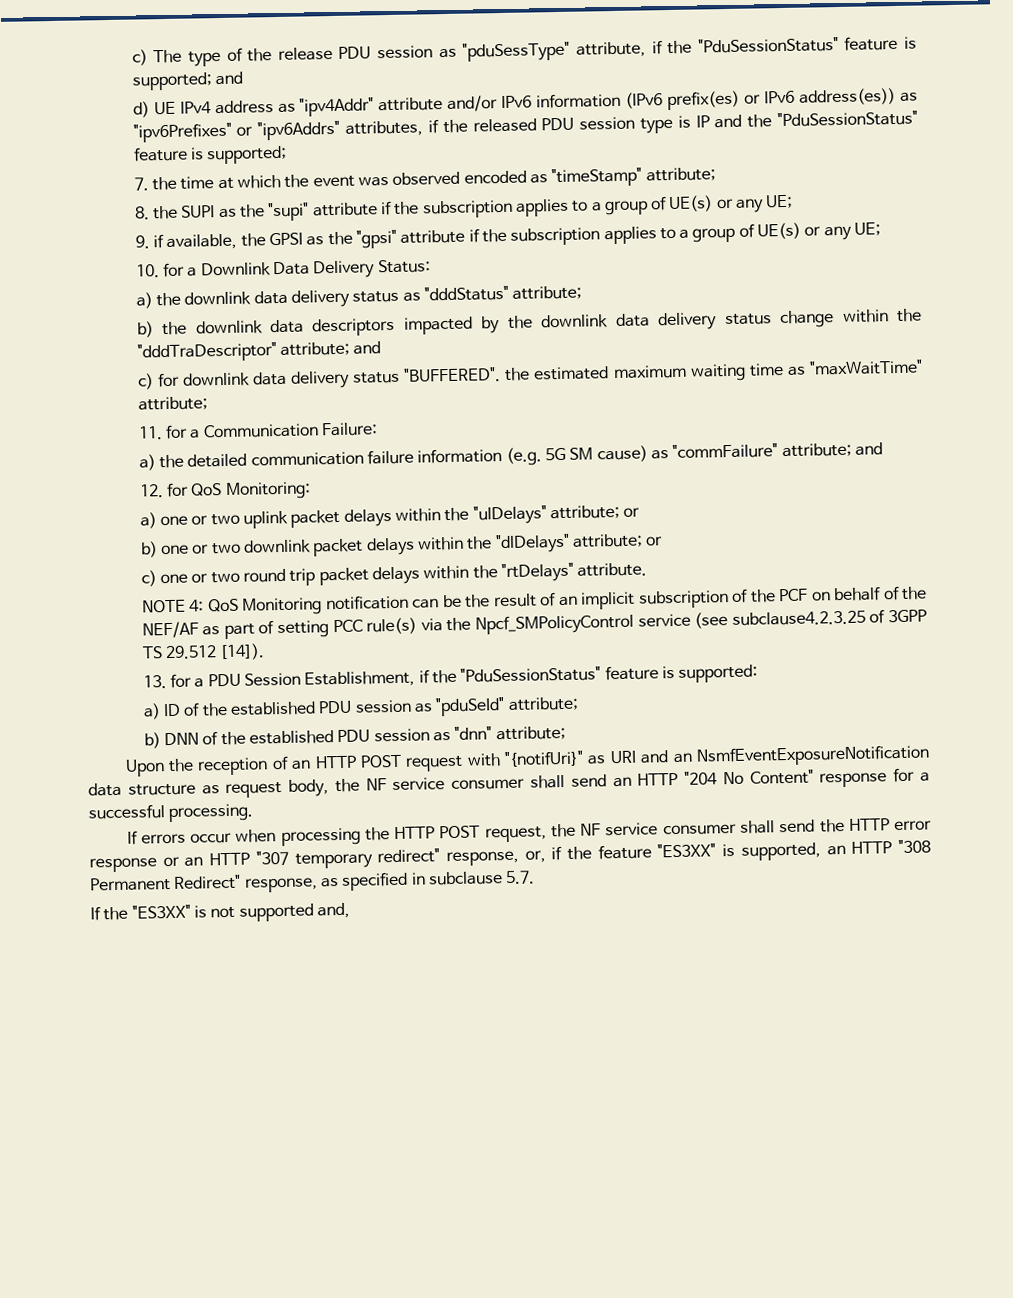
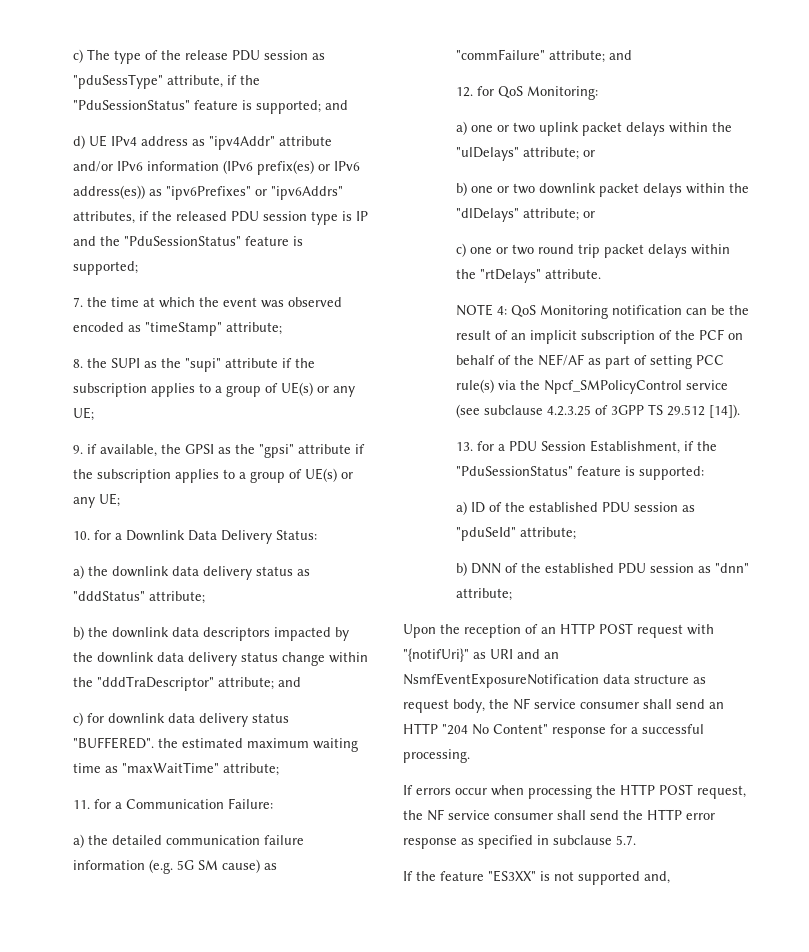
- NOTE 4: QoS Monitoring notification can be the result of an implicit subscription of the PCF on behalf of the NEF/AF as part of setting PCC rule(s) via the Npcf_SMPolicyControl service (see subclause4.2.3.25 of 3GPP TS 29.512 [14]).
+ NOTE 4: QoS Monitoring notification can be the result of an implicit subscription of the PCF on behalf of the NEF/AF as part of setting PCC rule(s) via the Npcf_SMPolicyControl service (see subclause 4.2.3.25 of 3GPP TS 29.512 [14]).
- If errors occur when processing the HTTP POST request, the NF service consumer shall send the HTTP error response or an HTTP "307 temporary redirect" response, or, if the feature "ES3XX" is supported, an HTTP "308 Permanent Redirect" response, as specified in subclause 5.7.
+ If errors occur when processing the HTTP POST request, the NF service consumer shall send the HTTP error response as specified in subclause 5.7.
- If the "ES3XX" is not supported and,
+ If the feature "ES3XX" is not supported and,

